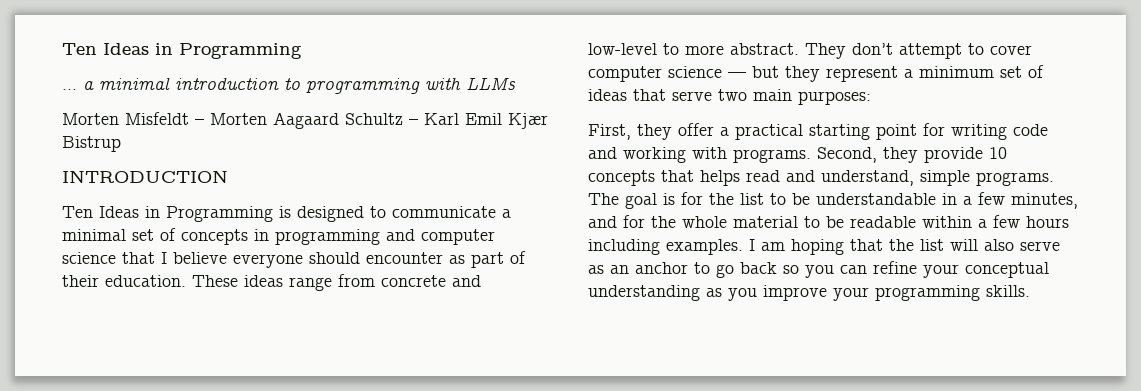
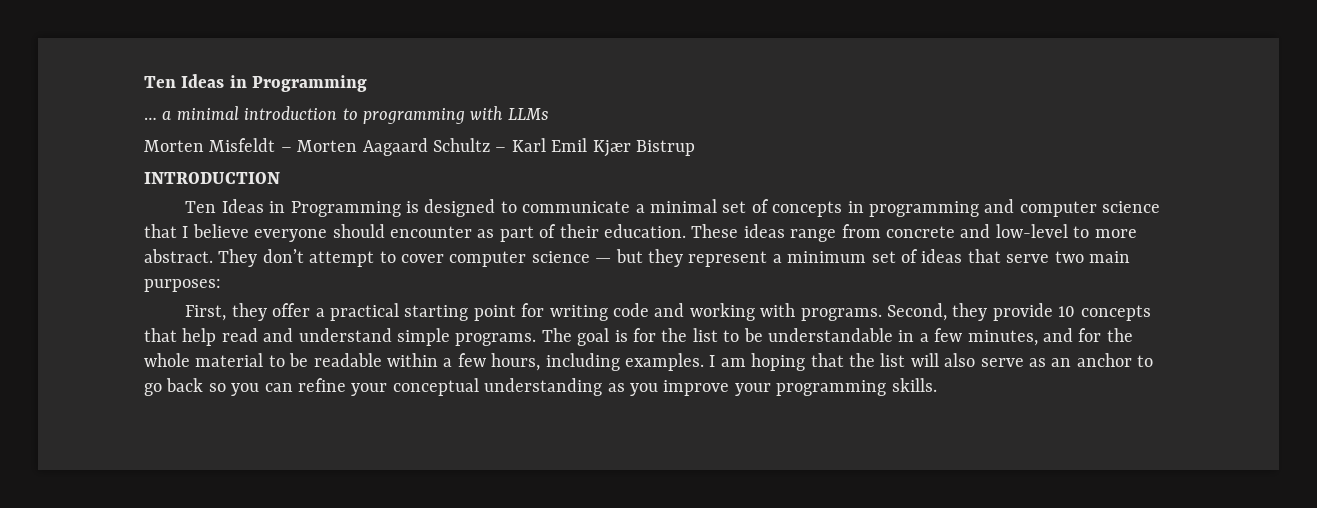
- Second, they provide 10 concepts that helps read and understand, simple programs.
+ Second, they provide 10 concepts that help read and understand simple programs.
- The goal is for the list to be understandable in a few minutes, and for the whole material to be readable within a few hours including examples.
+ The goal is for the list to be understandable in a few minutes, and for the whole material to be readable within a few hours, including examples.

